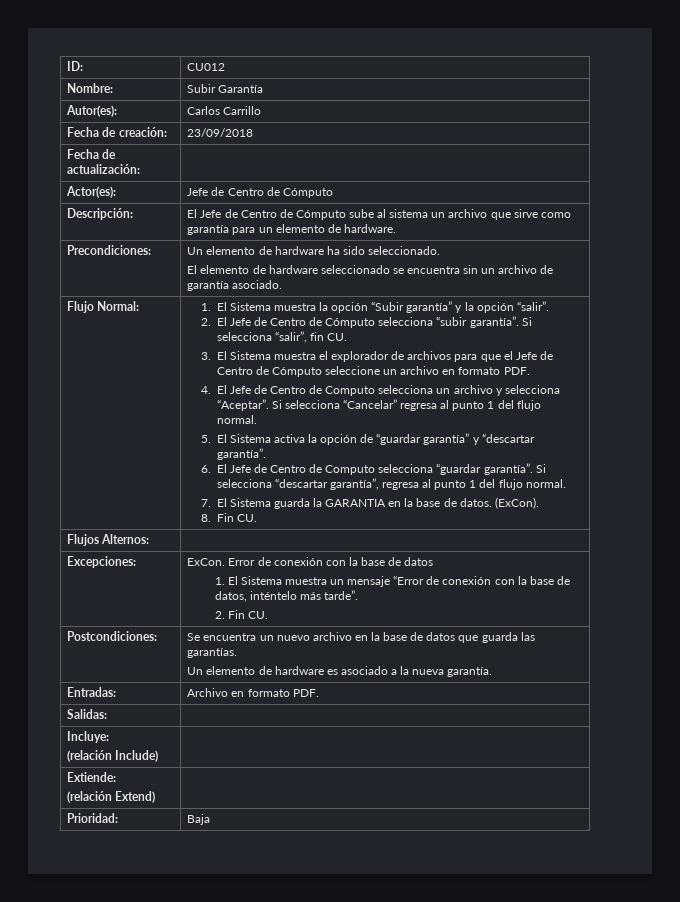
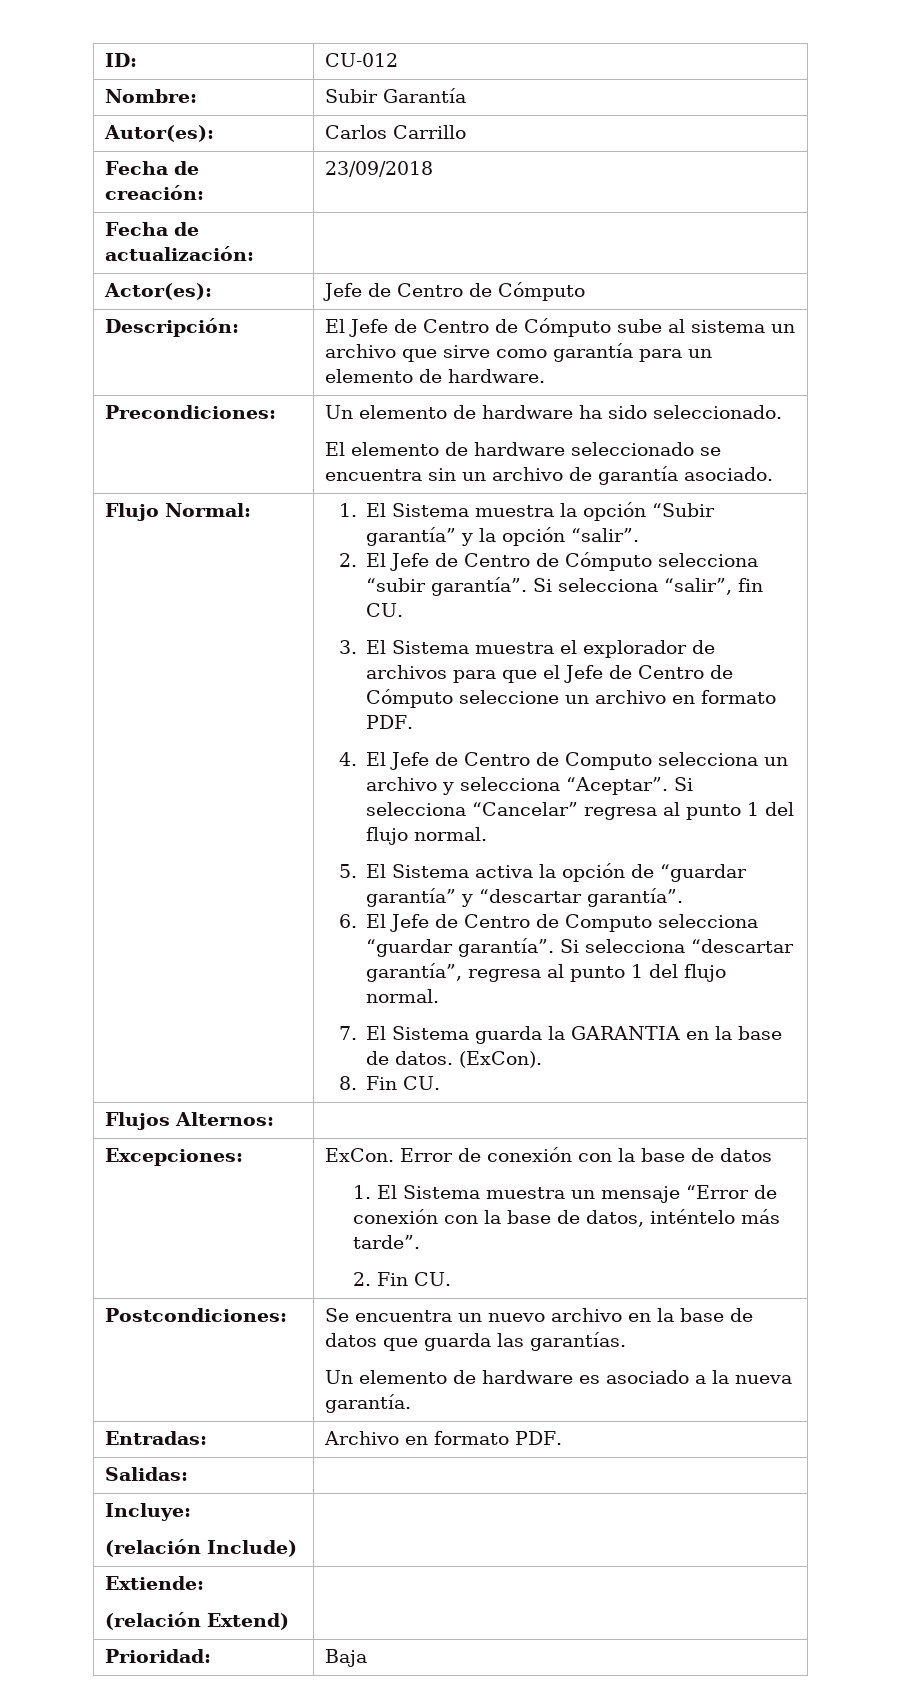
- ID: | CU012
+ ID: | CU-012

